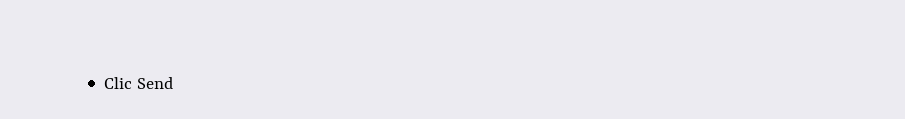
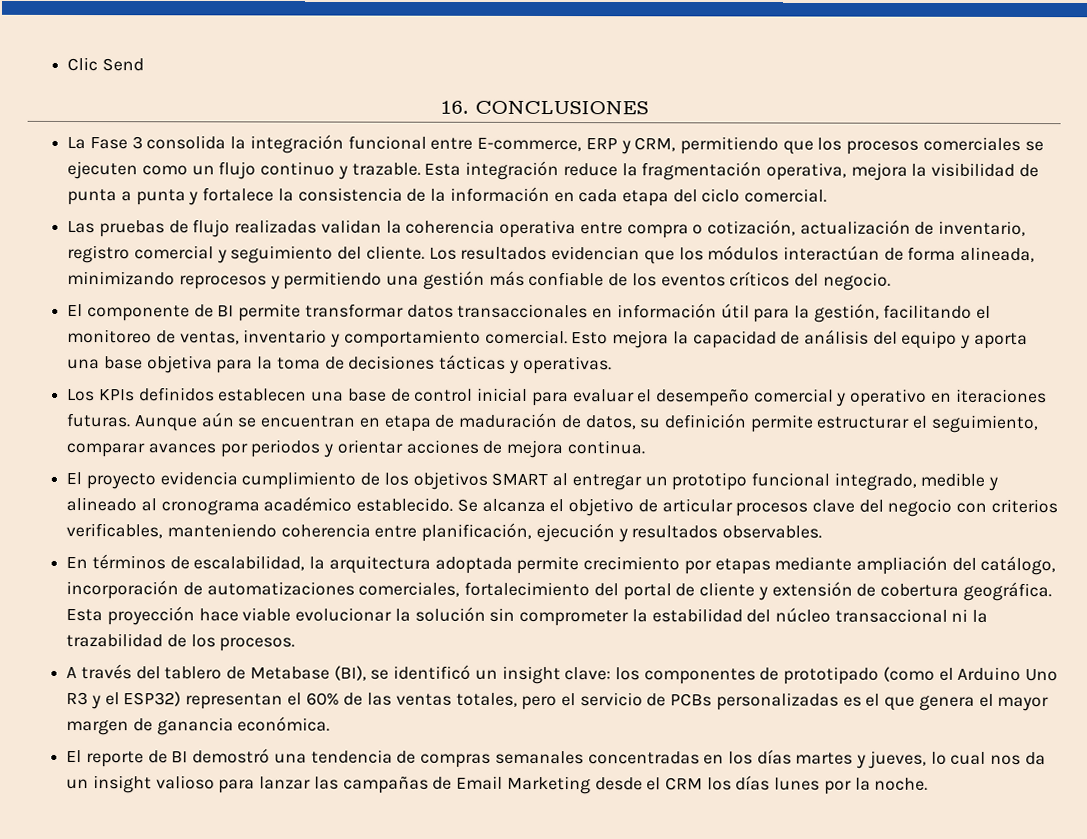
+ 16. CONCLUSIONES
+ La Fase 3 consolida la integración funcional entre E-commerce, ERP y CRM, permitiendo que los procesos comerciales se ejecuten como un flujo continuo y trazable. Esta integración reduce la fragmentación operativa, mejora la visibilidad de punta a punta y fortalece la consistencia de la información en cada etapa del ciclo comercial.
+ Las pruebas de flujo realizadas validan la coherencia operativa entre compra o cotización, actualización de inventario, registro comercial y seguimiento del cliente. Los resultados evidencian que los módulos interactúan de forma alineada, minimizando reprocesos y permitiendo una gestión más confiable de los eventos críticos del negocio.
+ El componente de BI permite transformar datos transaccionales en información útil para la gestión, facilitando el monitoreo de ventas, inventario y comportamiento comercial. Esto mejora la capacidad de análisis del equipo y aporta una base objetiva para la toma de decisiones tácticas y operativas.
+ Los KPIs definidos establecen una base de control inicial para evaluar el desempeño comercial y operativo en iteraciones futuras. Aunque aún se encuentran en etapa de maduración de datos, su definición permite estructurar el seguimiento, comparar avances por periodos y orientar acciones de mejora continua.
+ El proyecto evidencia cumplimiento de los objetivos SMART al entregar un prototipo funcional integrado, medible y alineado al cronograma académico establecido. Se alcanza el objetivo de articular procesos clave del negocio con criterios verificables, manteniendo coherencia entre planificación, ejecución y resultados observables.
+ En términos de escalabilidad, la arquitectura adoptada permite crecimiento por etapas mediante ampliación del catálogo, incorporación de automatizaciones comerciales, fortalecimiento del portal de cliente y extensión de cobertura geográfica. Esta proyección hace viable evolucionar la solución sin comprometer la estabilidad del núcleo transaccional ni la trazabilidad de los procesos.
+ A través del tablero de Metabase (BI), se identificó un insight clave: los componentes de prototipado (como el Arduino Uno R3 y el ESP32) representan el 60% de las ventas totales, pero el servicio de PCBs personalizadas es el que genera el mayor margen de ganancia económica.
+ El reporte de BI demostró una tendencia de compras semanales concentradas en los días martes y jueves, lo cual nos da un insight valioso para lanzar las campañas de Email Marketing desde el CRM los días lunes por la noche.

